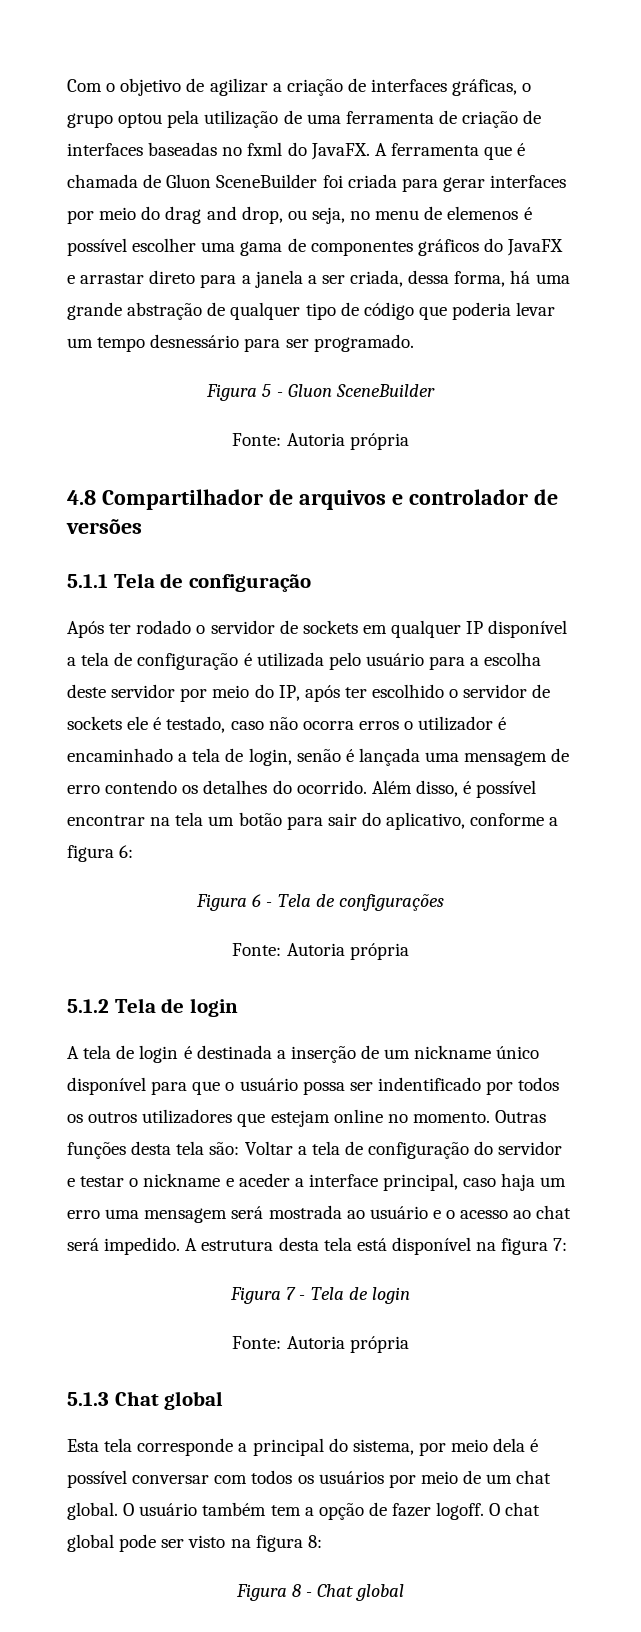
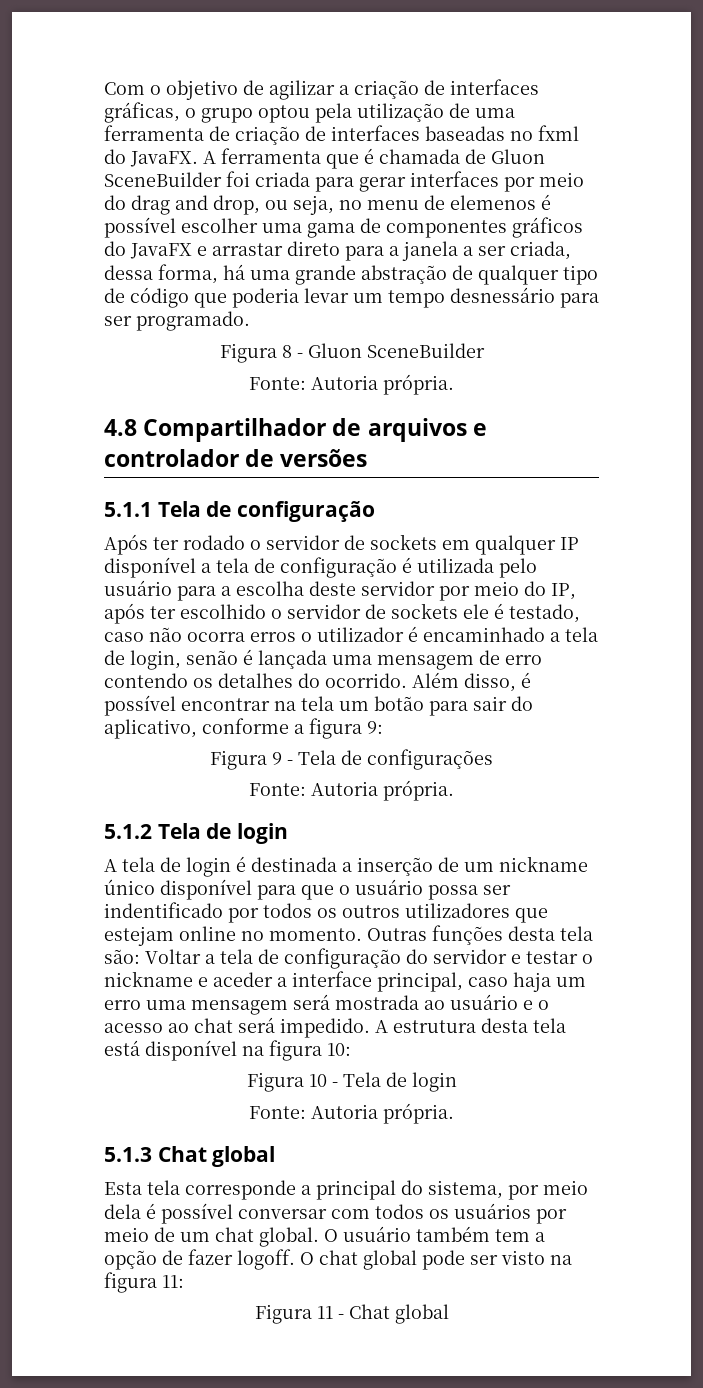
- Figura 5 - Gluon SceneBuilder
- Fonte: Autoria própria
+ Figura 8 - Gluon SceneBuilder
+ Fonte: Autoria própria.
- Além disso, é possível encontrar na tela um botão para sair do aplicativo, conforme a figura 6:
- Figura 6 - Tela de configurações
- Fonte: Autoria própria
+ Além disso, é possível encontrar na tela um botão para sair do aplicativo, conforme a figura 9:
+ Figura 9 - Tela de configurações
+ Fonte: Autoria própria.
- A estrutura desta tela está disponível na figura 7:
- Figura 7 - Tela de login
- Fonte: Autoria própria
+ A estrutura desta tela está disponível na figura 10:
+ Figura 10 - Tela de login
+ Fonte: Autoria própria.
- O chat global pode ser visto na figura 8:
- Figura 8 - Chat global
+ O chat global pode ser visto na figura 11:
+ Figura 11 - Chat global

